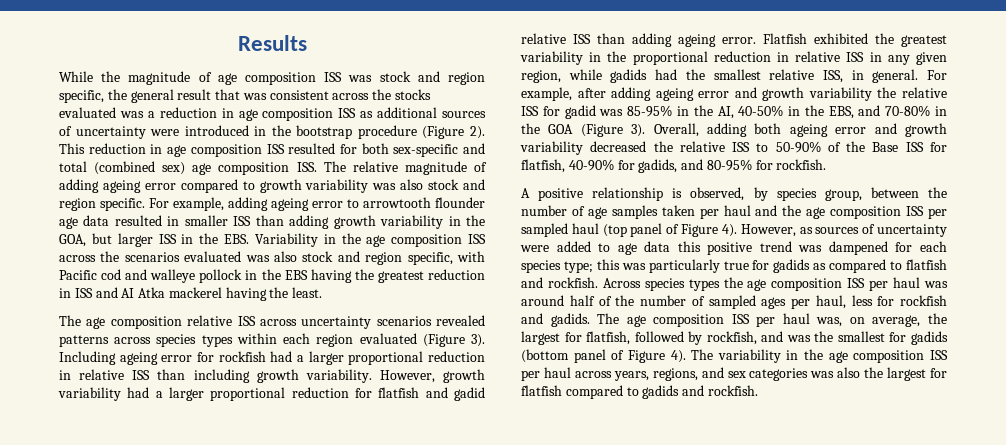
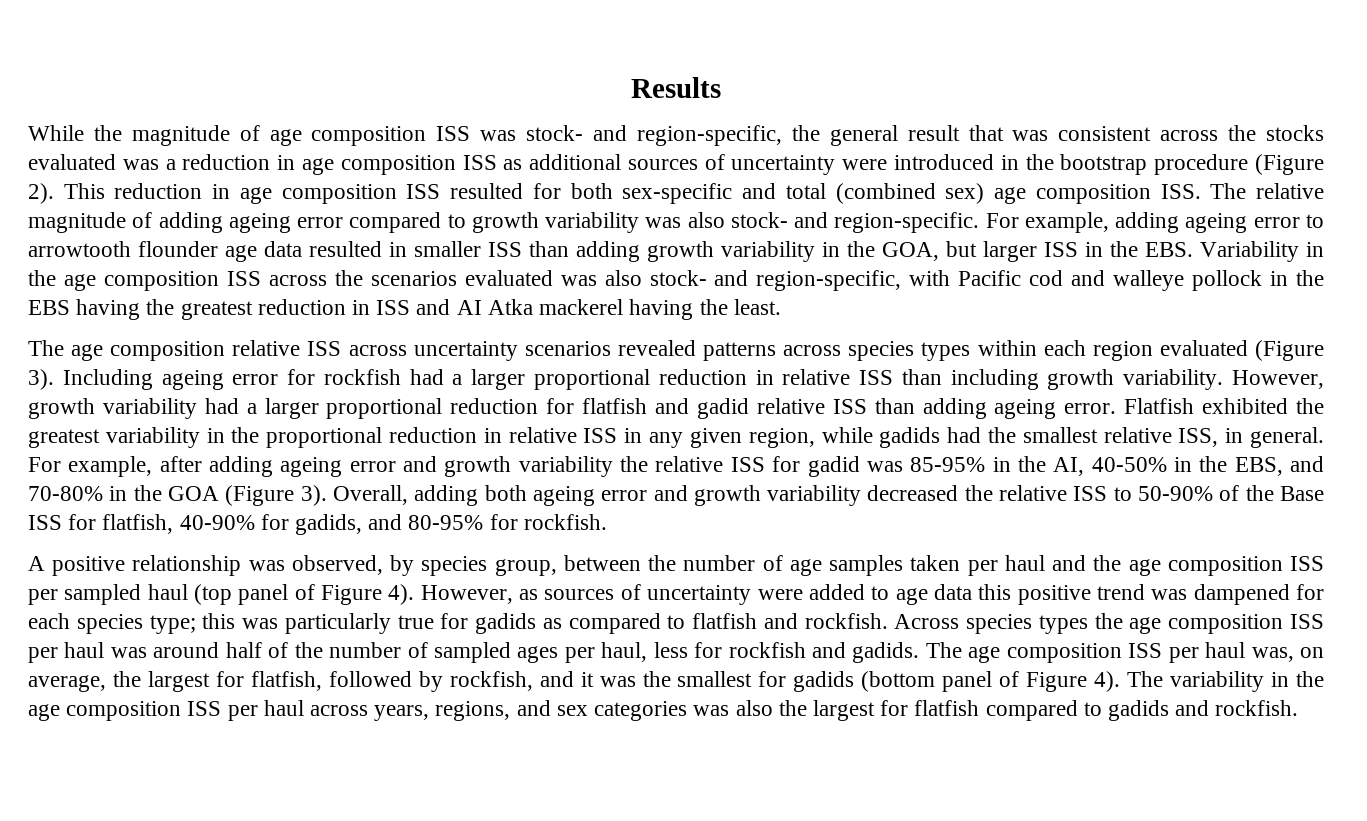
- While the magnitude of age composition ISS was stock and region specific, the general result that was consistent across the stocks evaluated was a reduction in age composition ISS as additional sources of uncertainty were introduced in the bootstrap procedure (Figure 2).
+ While the magnitude of age composition ISS was stock- and region-specific, the general result that was consistent across the stocks evaluated was a reduction in age composition ISS as additional sources of uncertainty were introduced in the bootstrap procedure (Figure 2).
- This reduction in age composition ISS resulted for both sex-specific and total (combined sex) age composition ISS. The relative magnitude of adding ageing error compared to growth variability was also stock and region specific.
+ This reduction in age composition ISS resulted for both sex-specific and total (combined sex) age composition ISS. The relative magnitude of adding ageing error compared to growth variability was also stock- and region-specific.
- For example, adding ageing error to arrowtooth flounder age data resulted in smaller ISS than adding growth variability in the GOA, but larger ISS in the EBS. Variability in the age composition ISS across the scenarios evaluated was also stock and region specific, with Pacific cod and walleye pollock in the EBS having the greatest reduction in ISS and AI Atka mackerel having the least.
+ For example, adding ageing error to arrowtooth flounder age data resulted in smaller ISS than adding growth variability in the GOA, but larger ISS in the EBS. Variability in the age composition ISS across the scenarios evaluated was also stock- and region-specific, with Pacific cod and walleye pollock in the EBS having the greatest reduction in ISS and AI Atka mackerel having the least.
- A positive relationship is observed, by species group, between the number of age samples taken per haul and the age composition ISS per sampled haul (top panel of Figure 4).
+ A positive relationship was observed, by species group, between the number of age samples taken per haul and the age composition ISS per sampled haul (top panel of Figure 4).
- The age composition ISS per haul was, on average, the largest for flatfish, followed by rockfish, and was the smallest for gadids (bottom panel of Figure 4).
+ The age composition ISS per haul was, on average, the largest for flatfish, followed by rockfish, and it was the smallest for gadids (bottom panel of Figure 4).

